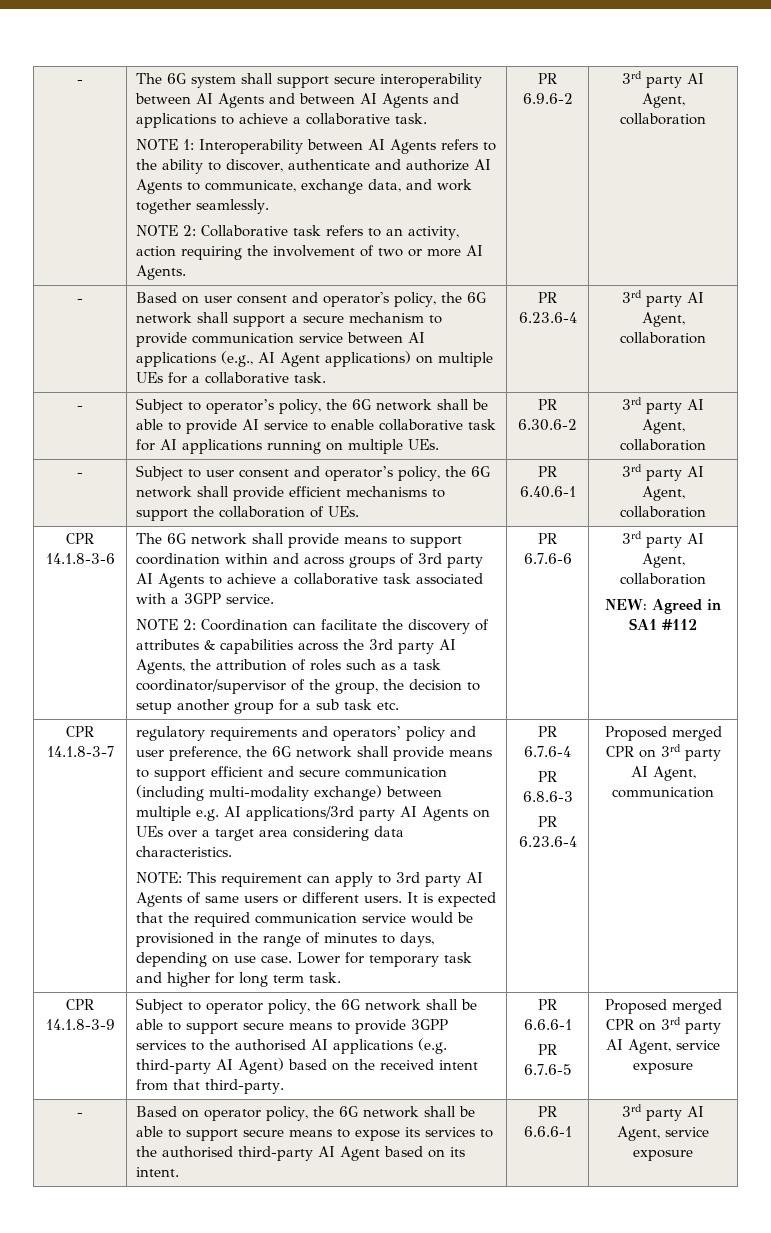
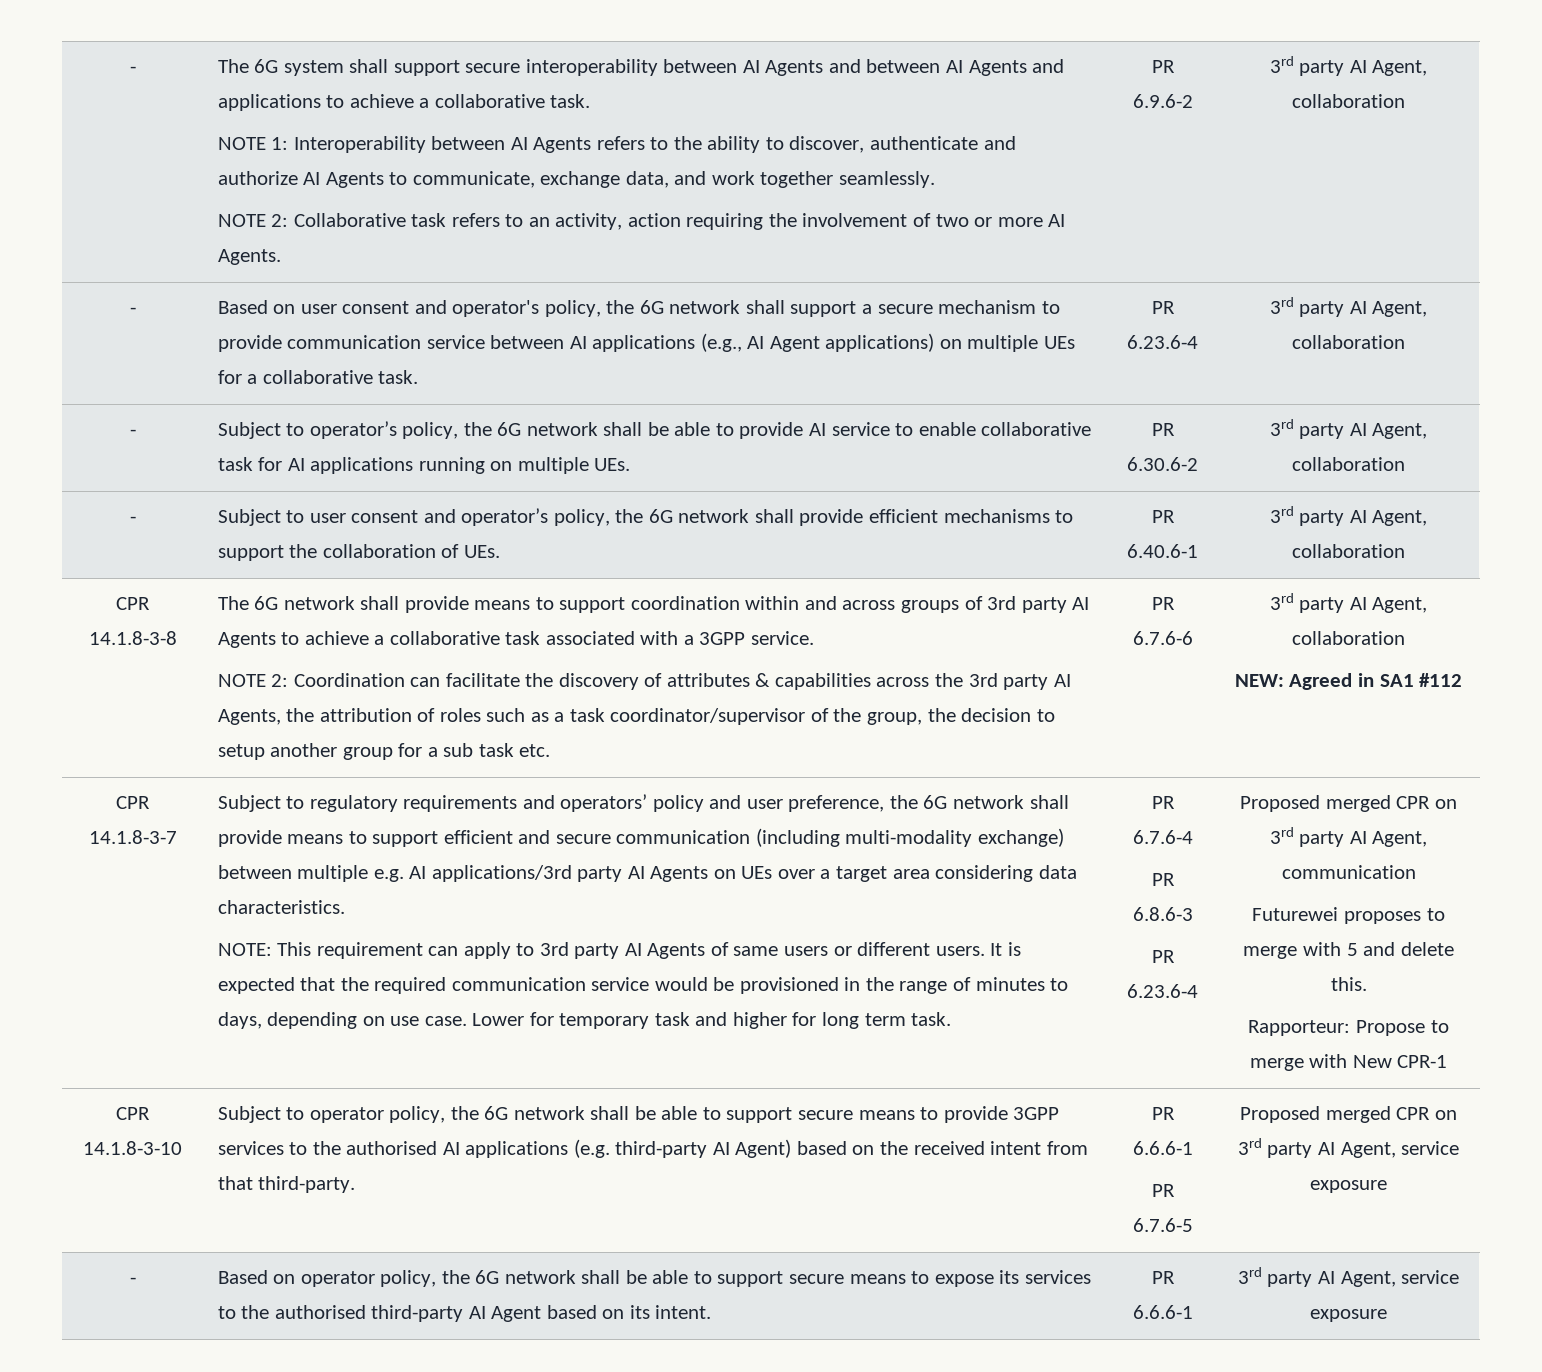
- CPR 14.1.8-3-6
+ CPR 14.1.8-3-8
- regulatory requirements and operators’ policy and user preference, the 6G network shall provide means to support efficient and secure communication (including multi-modality exchange) between multiple e.g. AI applications/3rd party AI Agents on UEs over a target area considering data characteristics.
+ Subject to regulatory requirements and operators’ policy and user preference, the 6G network shall provide means to support efficient and secure communication (including multi-modality exchange) between multiple e.g. AI applications/3rd party AI Agents on UEs over a target area considering data characteristics.
- CPR 14.1.8-3-9
+ Futurewei proposes to merge with 5 and delete this.
+ Rapporteur: Propose to merge with New CPR-1
+ CPR 14.1.8-3-10

